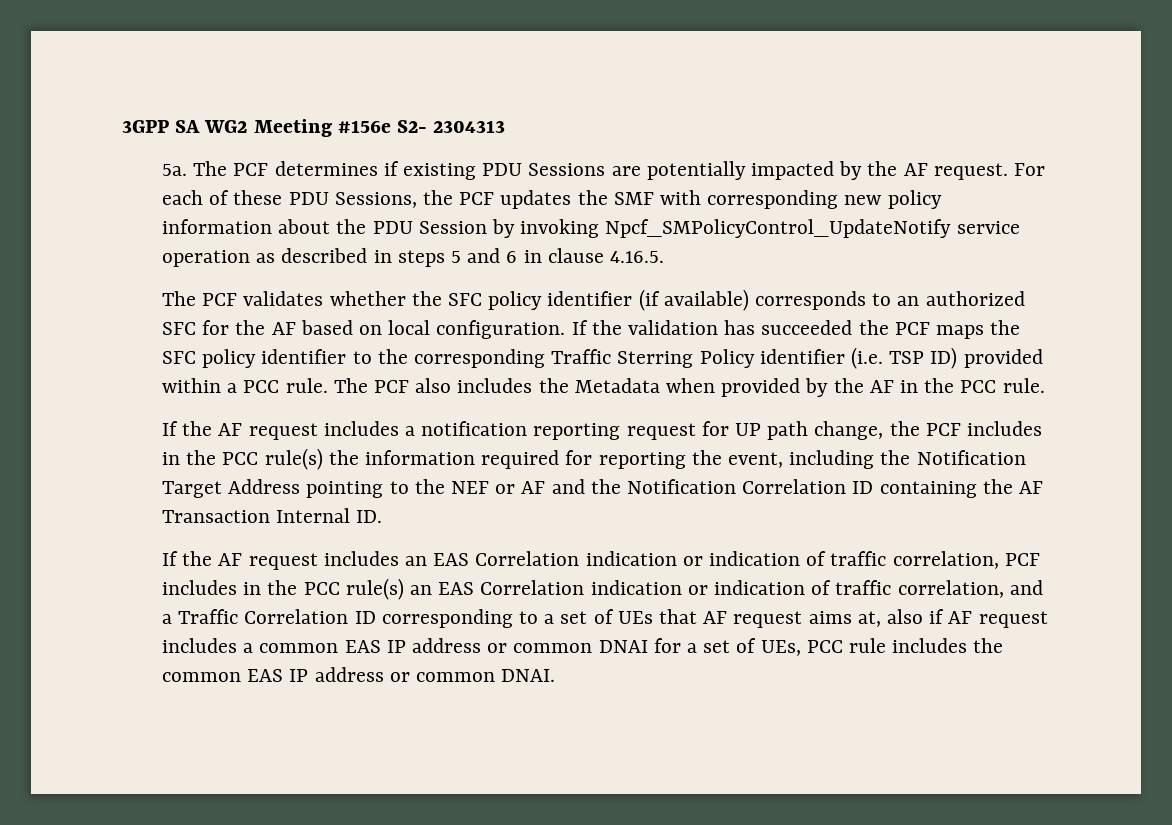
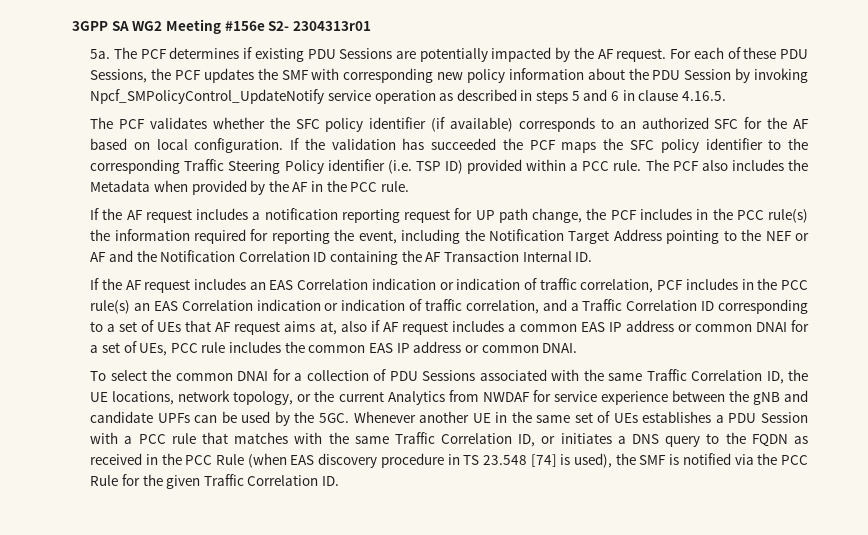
- 3GPP SA WG2 Meeting #156e S2- 2304313
+ 3GPP SA WG2 Meeting #156e S2- 2304313r01
- If the validation has succeeded the PCF maps the SFC policy identifier to the corresponding Traffic Sterring Policy identifier (i.e. TSP ID) provided within a PCC rule.
+ If the validation has succeeded the PCF maps the SFC policy identifier to the corresponding Traffic Steering Policy identifier (i.e. TSP ID) provided within a PCC rule.
+ To select the common DNAI for a collection of PDU Sessions associated with the same Traffic Correlation ID, the UE locations, network topology, or the current Analytics from NWDAF for service experience between the gNB and candidate UPFs can be used by the 5GC. Whenever another UE in the same set of UEs establishes a PDU Session with a PCC rule that matches with the same Traffic Correlation ID, or initiates a DNS query to the FQDN as received in the PCC Rule (when EAS discovery procedure in TS 23.548 [74] is used), the SMF is notified via the PCC Rule for the given Traffic Correlation ID.

